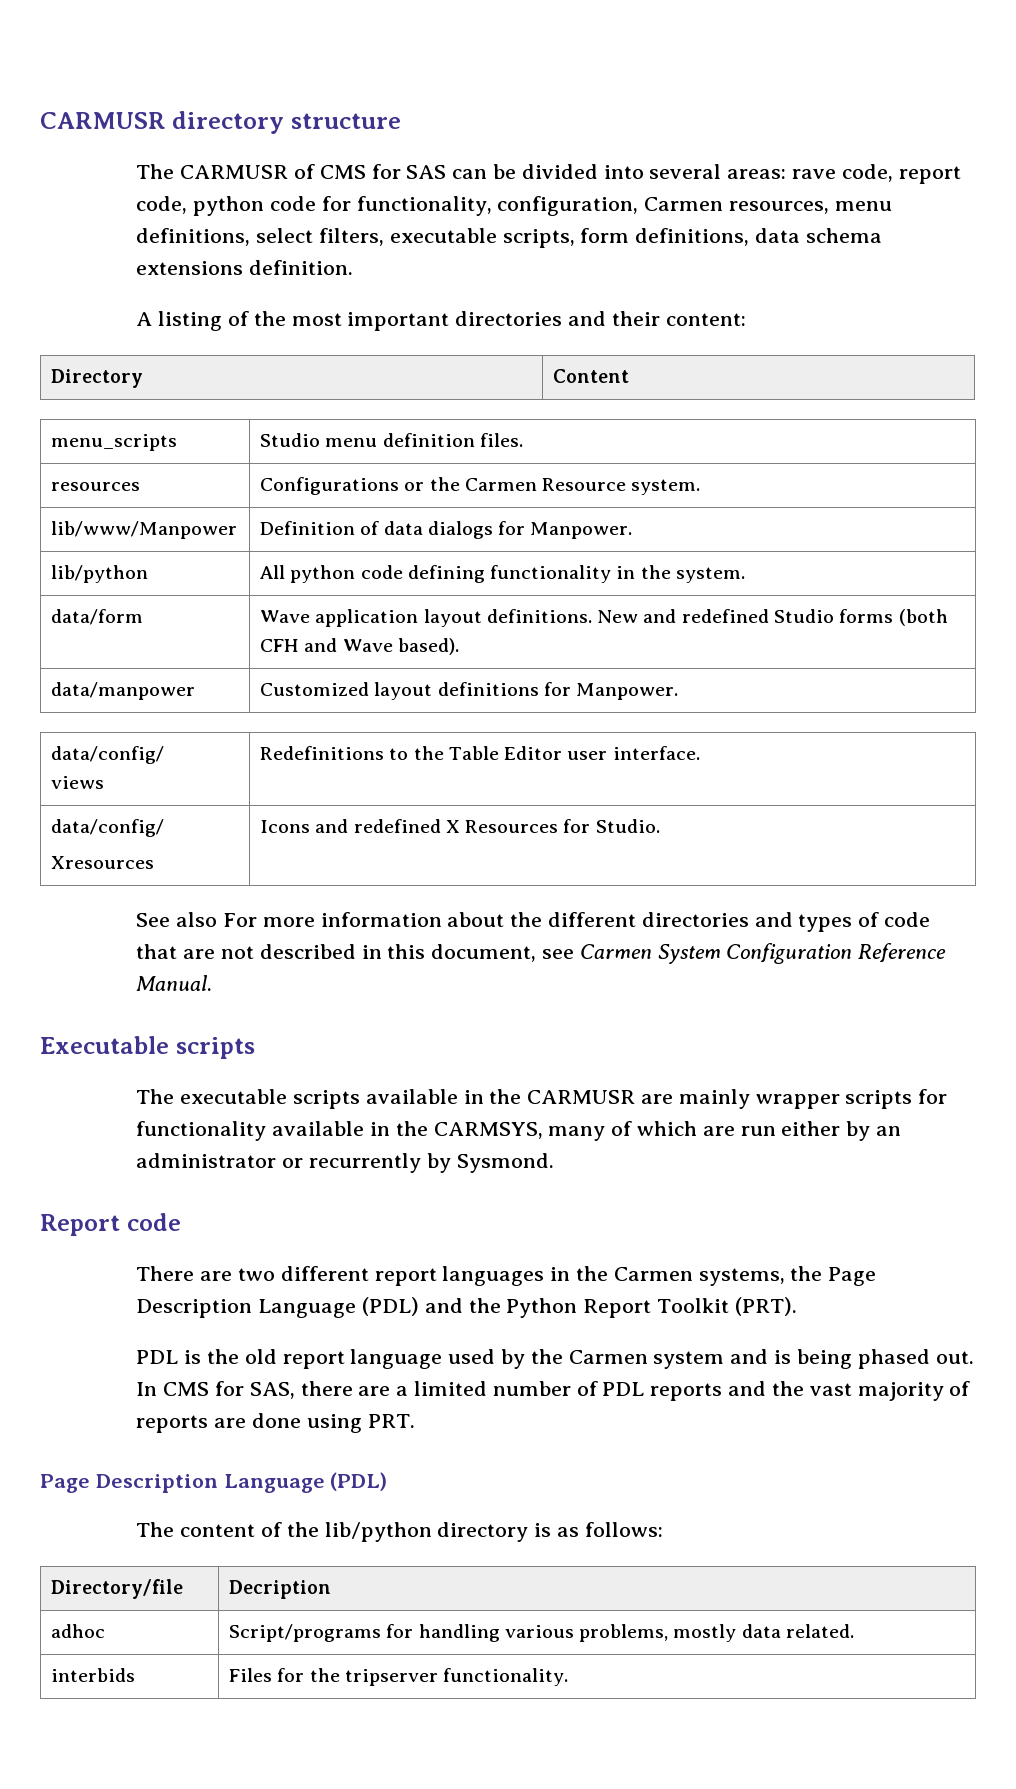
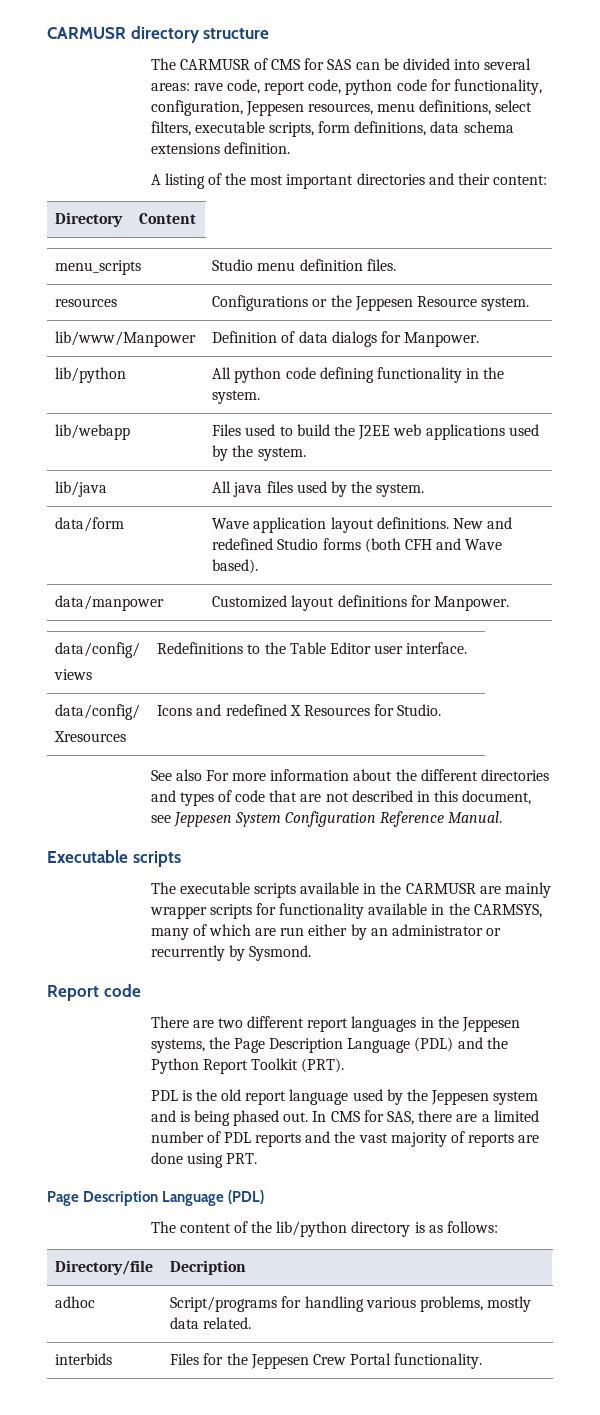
- The CARMUSR of CMS for SAS can be divided into several areas: rave code, report code, python code for functionality, configuration, Carmen resources, menu definitions, select filters, executable scripts, form definitions, data schema extensions definition.
+ The CARMUSR of CMS for SAS can be divided into several areas: rave code, report code, python code for functionality, configuration, Jeppesen resources, menu definitions, select filters, executable scripts, form definitions, data schema extensions definition.
- resources | Configurations or the Carmen Resource system.
+ resources | Configurations or the Jeppesen Resource system.
+ lib/webapp | Files used to build the J2EE web applications used by the system.
+ lib/java | All java files used by the system.
- See also For more information about the different directories and types of code that are not described in this document, see Carmen System Configuration Reference Manual.
+ See also For more information about the different directories and types of code that are not described in this document, see Jeppesen System Configuration Reference Manual.
- There are two different report languages in the Carmen systems, the Page Description Language (PDL) and the Python Report Toolkit (PRT).
+ There are two different report languages in the Jeppesen systems, the Page Description Language (PDL) and the Python Report Toolkit (PRT).
- PDL is the old report language used by the Carmen system and is being phased out.
+ PDL is the old report language used by the Jeppesen system and is being phased out.
- interbids | Files for the tripserver functionality.
+ interbids | Files for the Jeppesen Crew Portal functionality.

